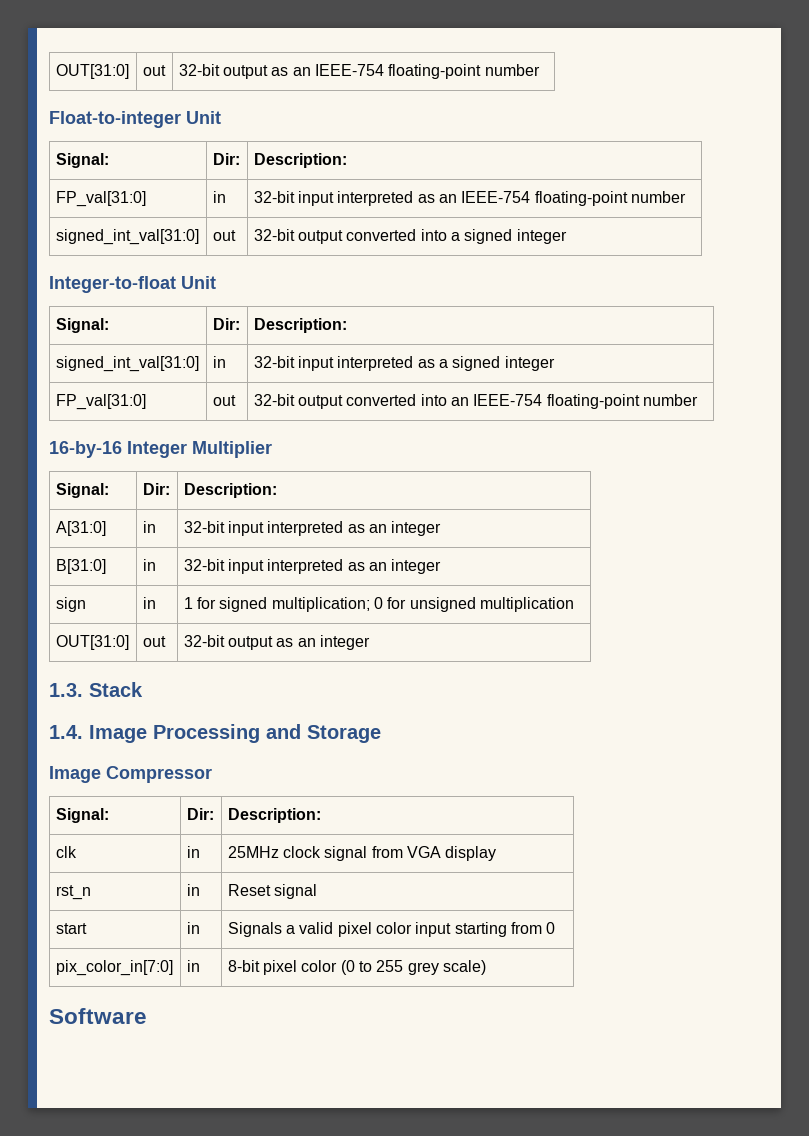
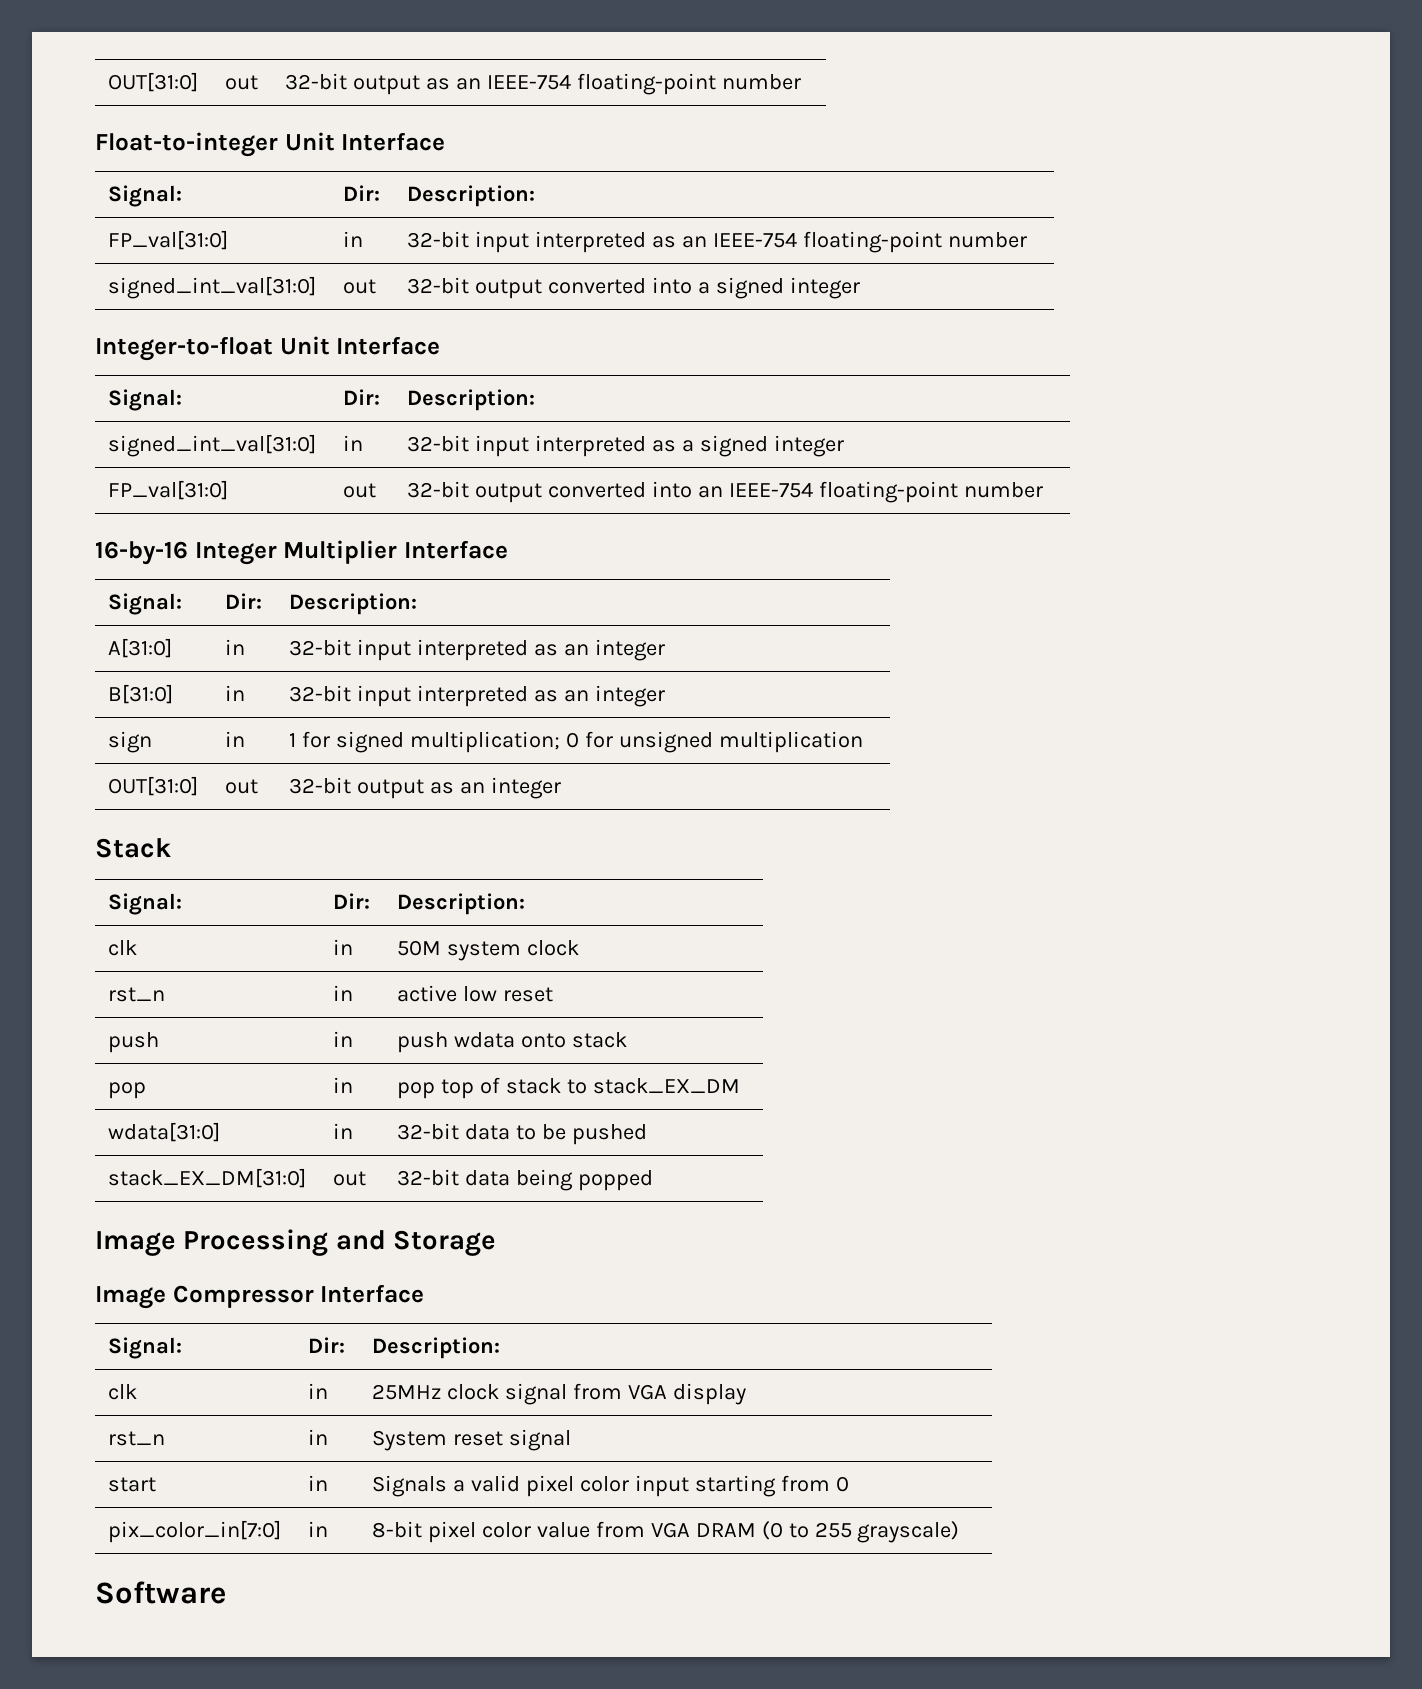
- Float-to-integer Unit
+ Float-to-integer Unit Interface
- Integer-to-float Unit
+ Integer-to-float Unit Interface
- 16-by-16 Integer Multiplier
+ 16-by-16 Integer Multiplier Interface
- 1.3. Stack
- 1.4. Image Processing and Storage
+ Stack
+ Signal: | Dir: | Description:
+ clk | in | 50M system clock
+ rst_n | in | active low reset
+ push | in | push wdata onto stack
+ pop | in | pop top of stack to stack_EX_DM
+ wdata[31:0] | in | 32-bit data to be pushed
+ stack_EX_DM[31:0] | out | 32-bit data being popped
+ Image Processing and Storage
- Image Compressor
+ Image Compressor Interface
- rst_n | in | Reset signal
+ rst_n | in | System reset signal
- pix_color_in[7:0] | in | 8-bit pixel color (0 to 255 grey scale)
+ pix_color_in[7:0] | in | 8-bit pixel color value from VGA DRAM (0 to 255 grayscale)

